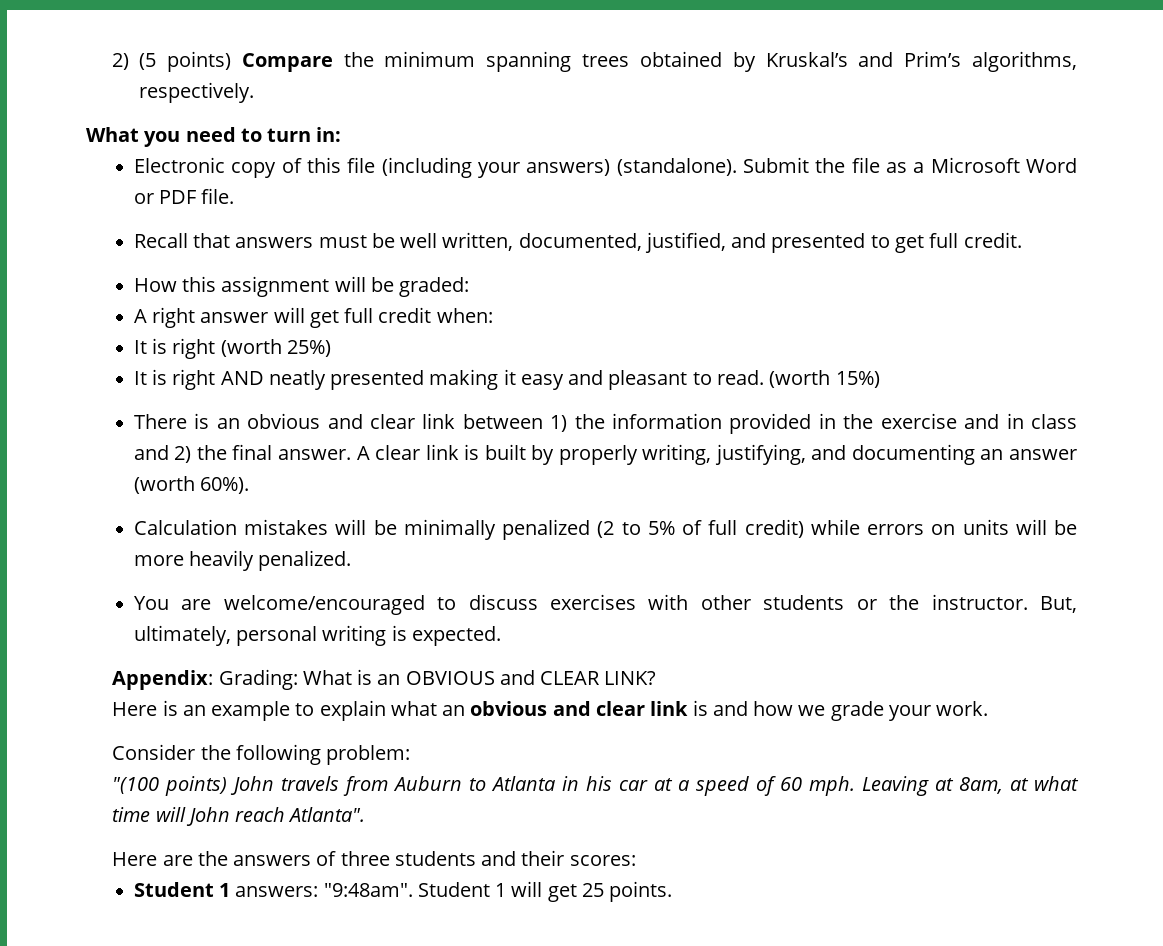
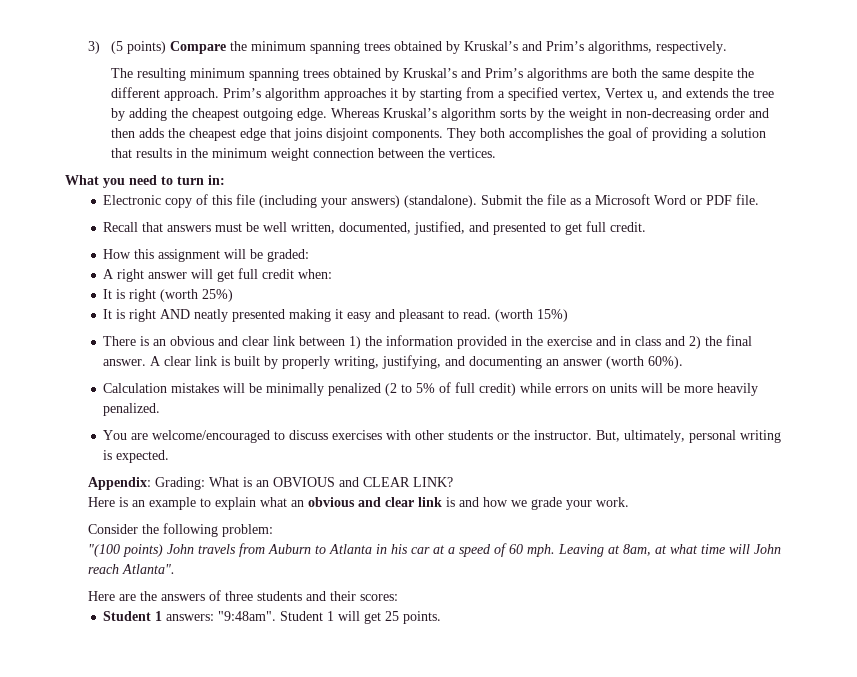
- 2) (5 points) Compare the minimum spanning trees obtained by Kruskal’s and Prim’s algorithms, respectively.
+ 3) (5 points) Compare the minimum spanning trees obtained by Kruskal’s and Prim’s algorithms, respectively.
+ The resulting minimum spanning trees obtained by Kruskal’s and Prim’s algorithms are both the same despite the different approach. Prim’s algorithm approaches it by starting from a specified vertex, Vertex u, and extends the tree by adding the cheapest outgoing edge. Whereas Kruskal’s algorithm sorts by the weight in non-decreasing order and then adds the cheapest edge that joins disjoint components. They both accomplishes the goal of providing a solution that results in the minimum weight connection between the vertices.

